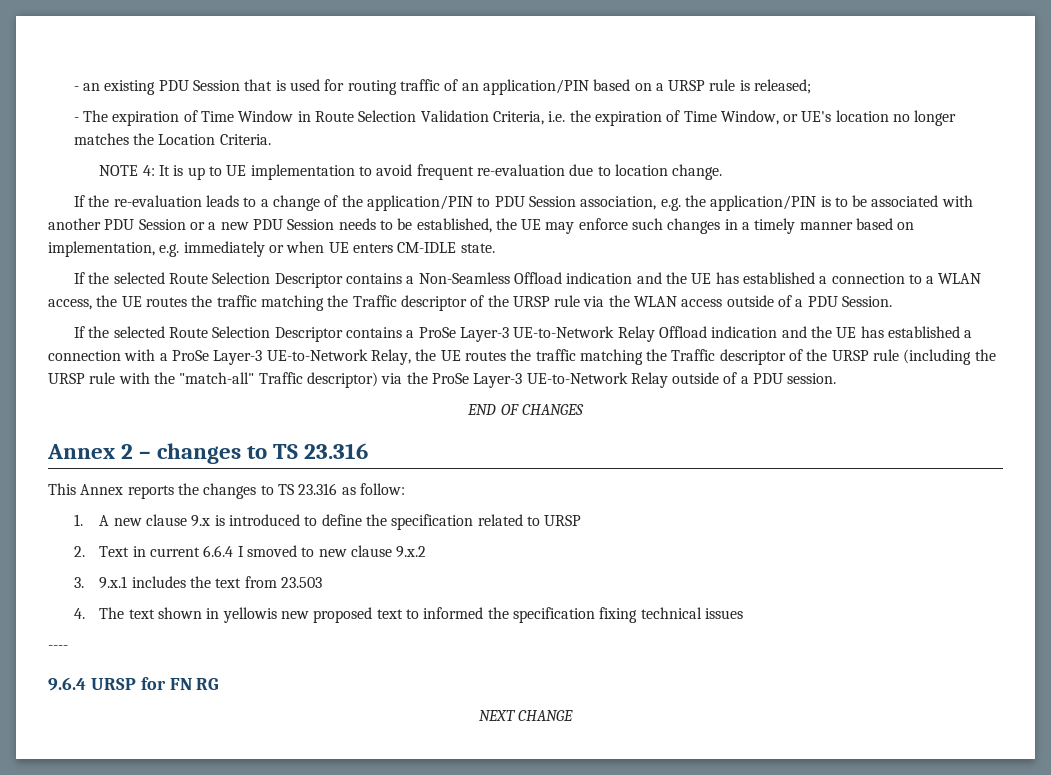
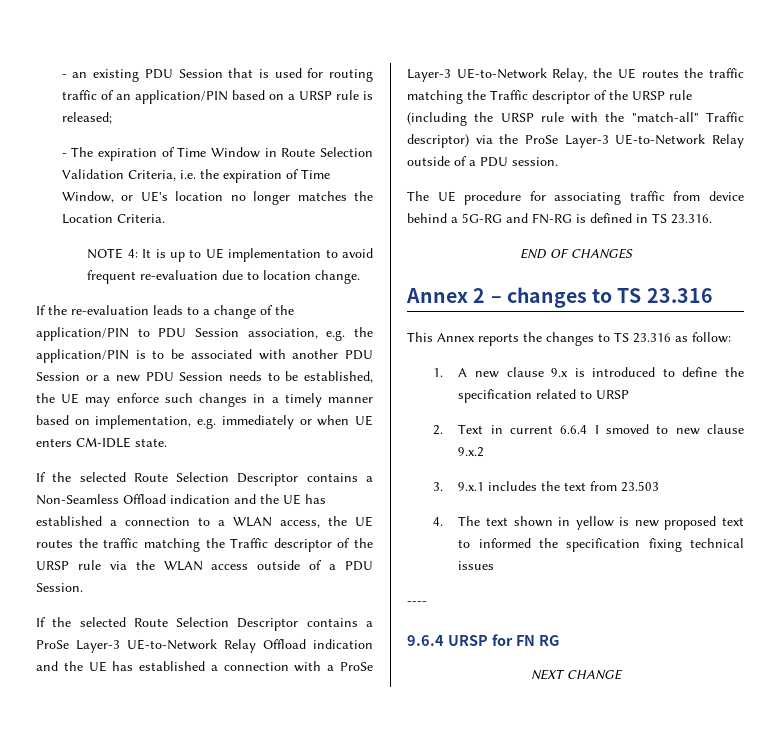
+ The UE procedure for associating traffic from device behind a 5G-RG and FN-RG is defined in TS 23.316.
- 4. The text shown in yellowis new proposed text to informed the specification fixing technical issues
+ 4. The text shown in yellow is new proposed text to informed the specification fixing technical issues

